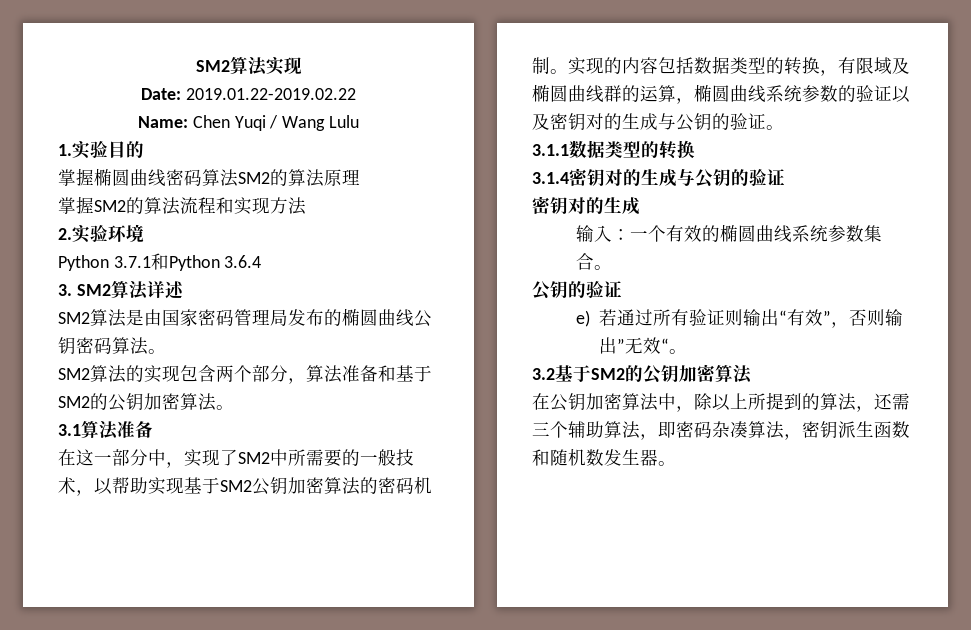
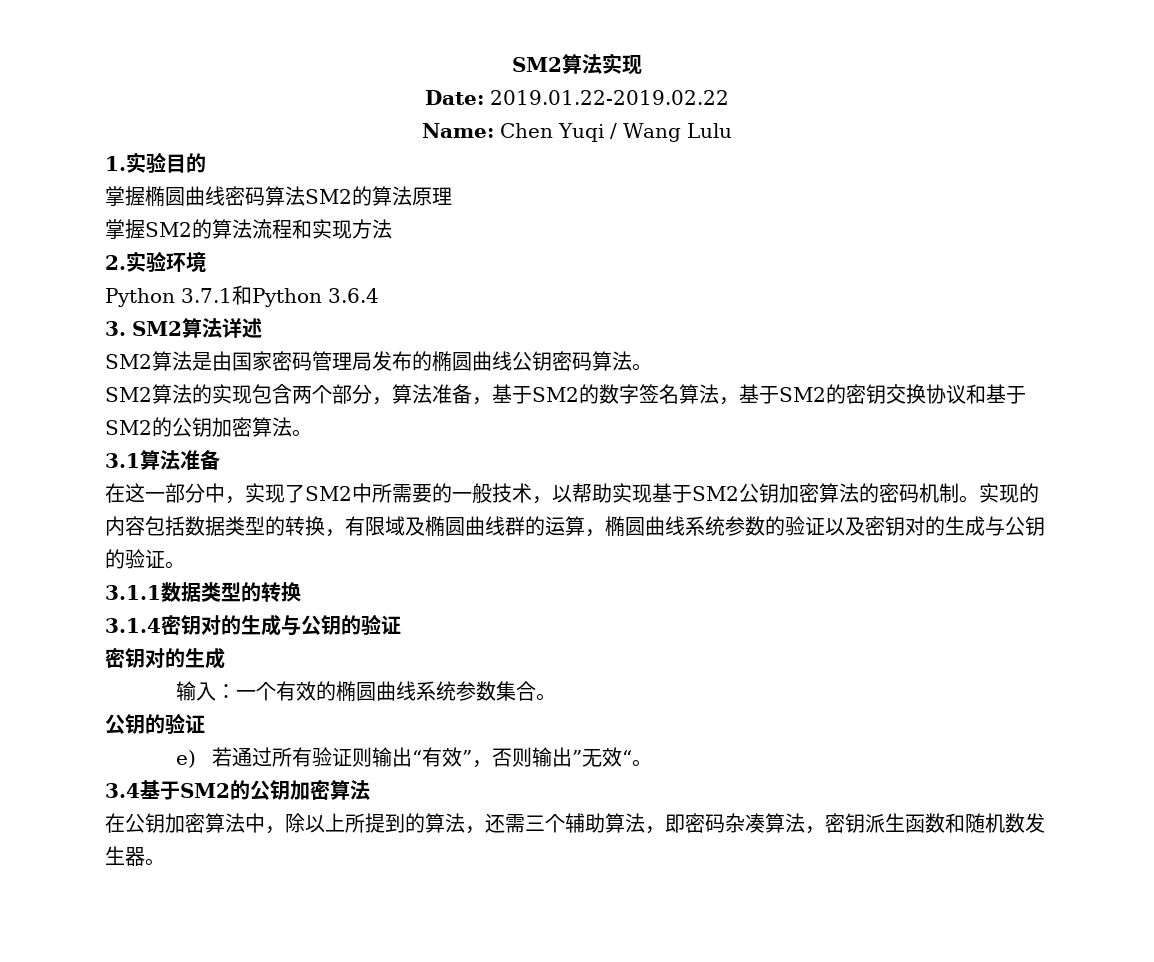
- SM2算法的实现包含两个部分，算法准备和基于SM2的公钥加密算法。
+ SM2算法的实现包含两个部分，算法准备，基于SM2的数字签名算法，基于SM2的密钥交换协议和基于SM2的公钥加密算法。
- 3.2基于SM2的公钥加密算法
+ 3.4基于SM2的公钥加密算法

